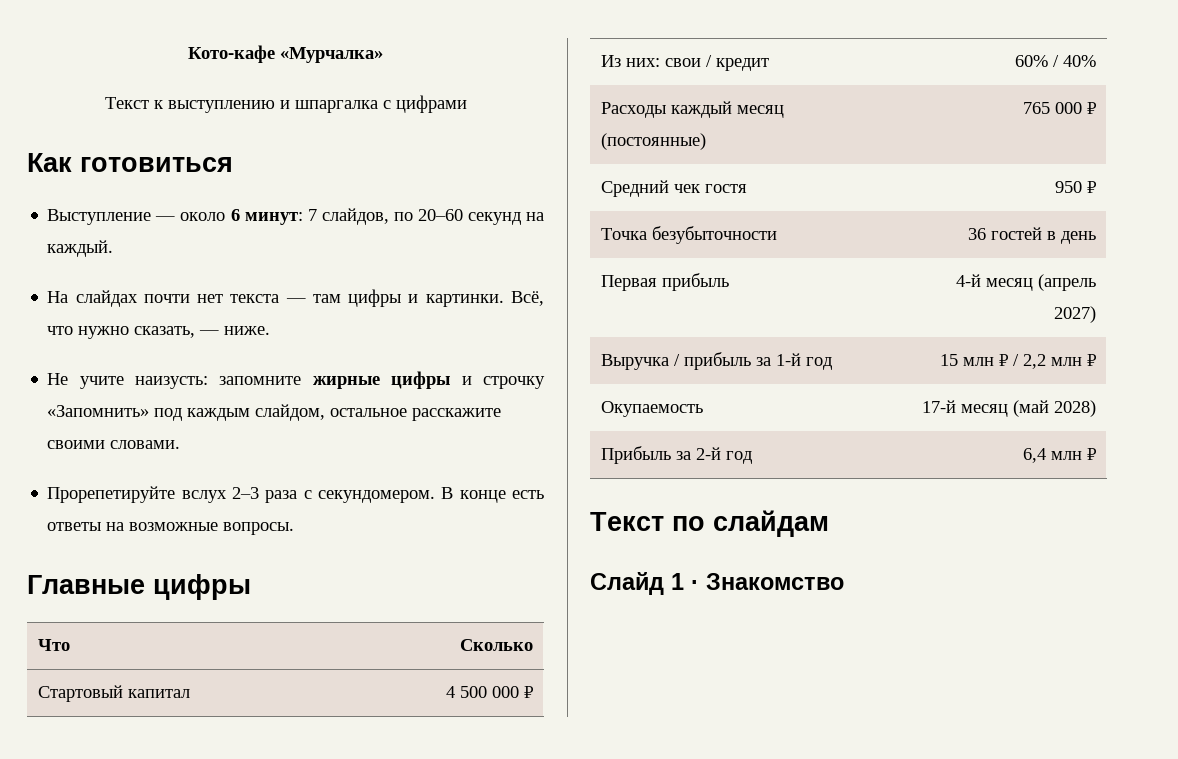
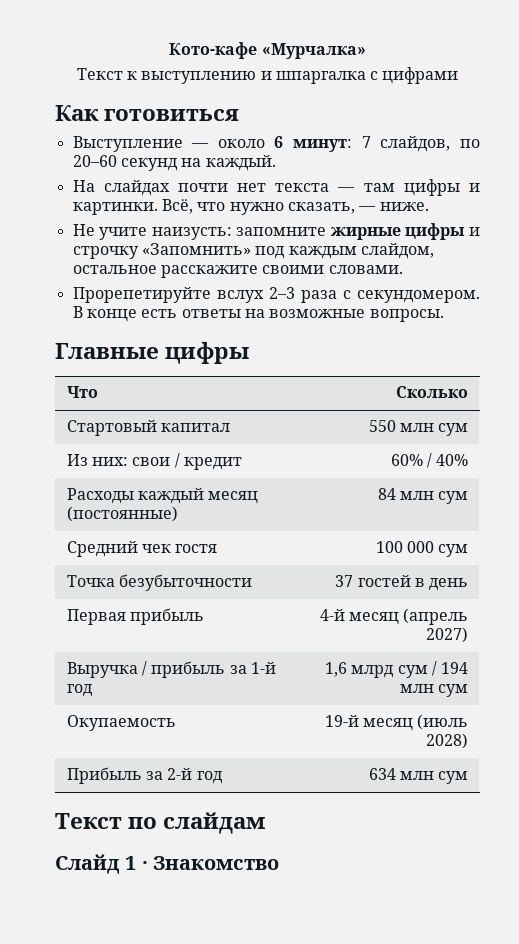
- Стартовый капитал | 4 500 000 ₽
+ Стартовый капитал | 550 млн сум
- Расходы каждый месяц (постоянные) | 765 000 ₽
+ Расходы каждый месяц (постоянные) | 84 млн сум
- Средний чек гостя | 950 ₽
+ Средний чек гостя | 100 000 сум
- Точка безубыточности | 36 гостей в день
+ Точка безубыточности | 37 гостей в день
- Выручка / прибыль за 1-й год | 15 млн ₽ / 2,2 млн ₽
- Окупаемость | 17-й месяц (май 2028)
+ Выручка / прибыль за 1-й год | 1,6 млрд сум / 194 млн сум
+ Окупаемость | 19-й месяц (июль 2028)
- Прибыль за 2-й год | 6,4 млн ₽
+ Прибыль за 2-й год | 634 млн сум

